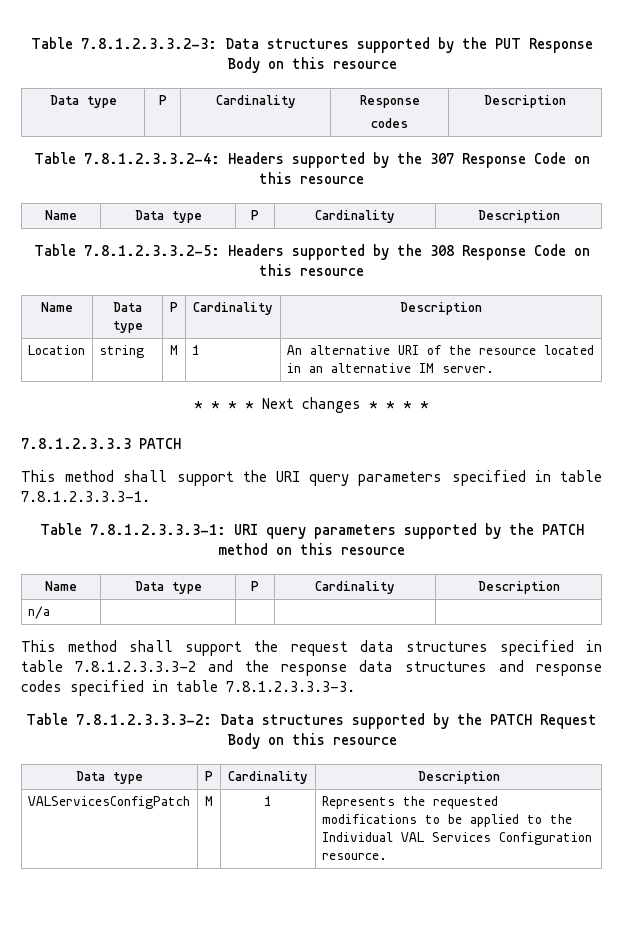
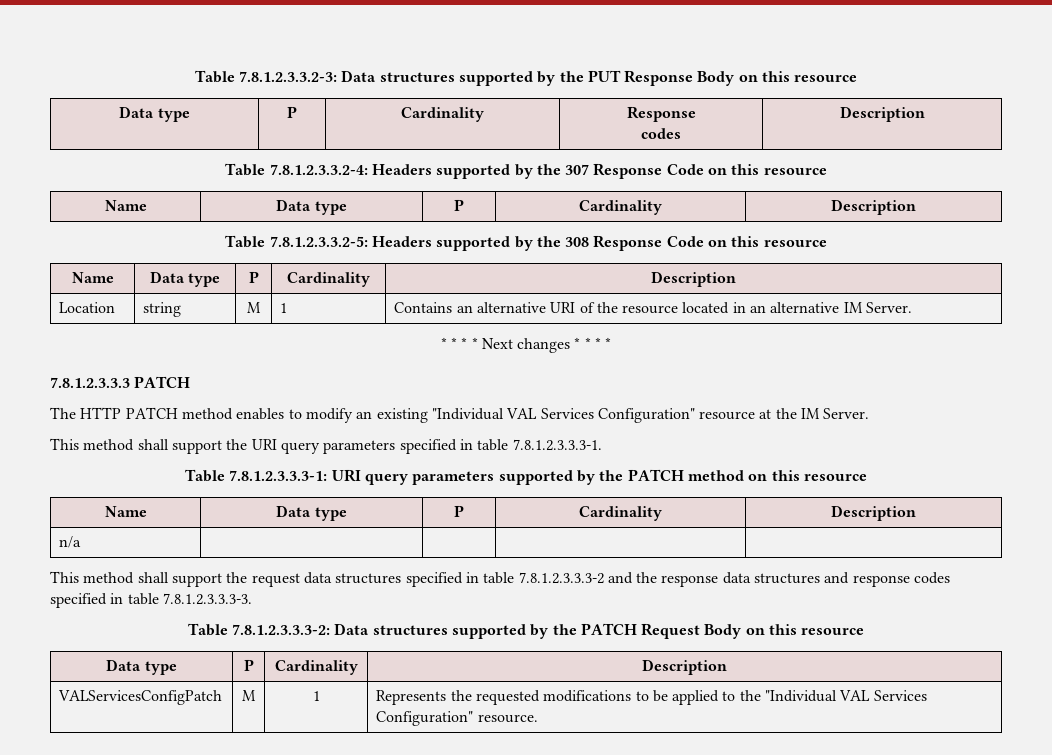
- Location | string | M | 1 | An alternative URI of the resource located in an alternative IM server.
+ Location | string | M | 1 | Contains an alternative URI of the resource located in an alternative IM Server.
+ The HTTP PATCH method enables to modify an existing "Individual VAL Services Configuration" resource at the IM Server.
- VALServicesConfigPatch | M | 1 | Represents the requested modifications to be applied to the Individual VAL Services Configuration resource.
+ VALServicesConfigPatch | M | 1 | Represents the requested modifications to be applied to the "Individual VAL Services Configuration" resource.

